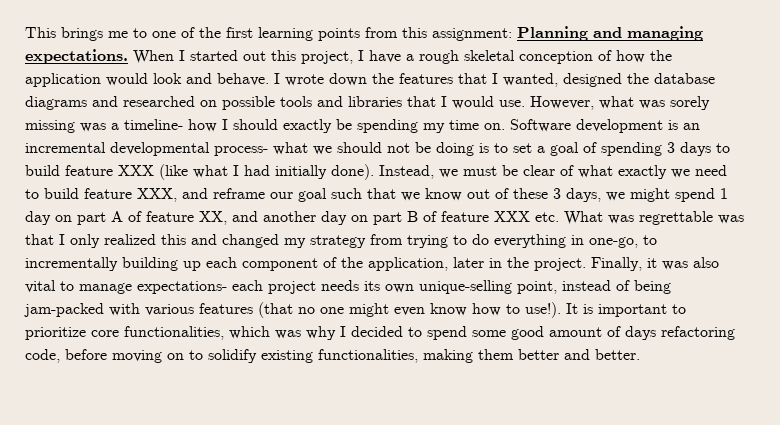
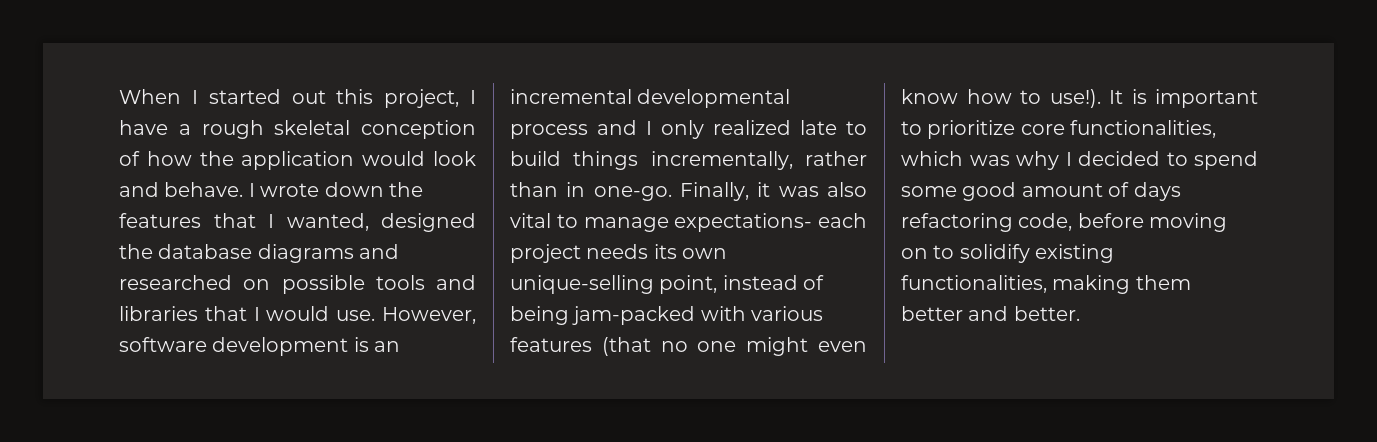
- This brings me to one of the first learning points from this assignment: Planning and managing expectations.
- However, what was sorely missing was a timeline- how I should exactly be spending my time on. Software development is an incremental developmental process- what we should not be doing is to set a goal of spending 3 days to build feature XXX (like what I had initially done). Instead, we must be clear of what exactly we need to build feature XXX, and reframe our goal such that we know out of these 3 days, we might spend 1 day on part A of feature XX, and another day on part B of feature XXX etc. What was regrettable was that I only realized this and changed my strategy from trying to do everything in one-go, to incrementally building up each component of the application, later in the project.
+ However, software development is an incremental developmental process and I only realized late to build things incrementally, rather than in one-go.

